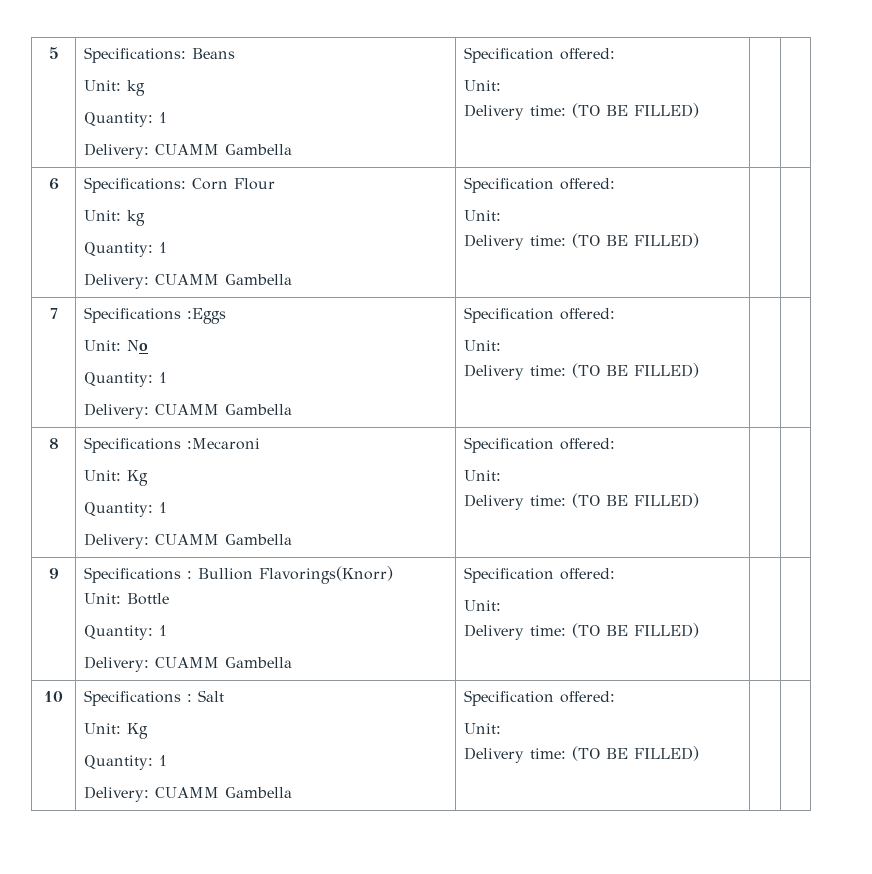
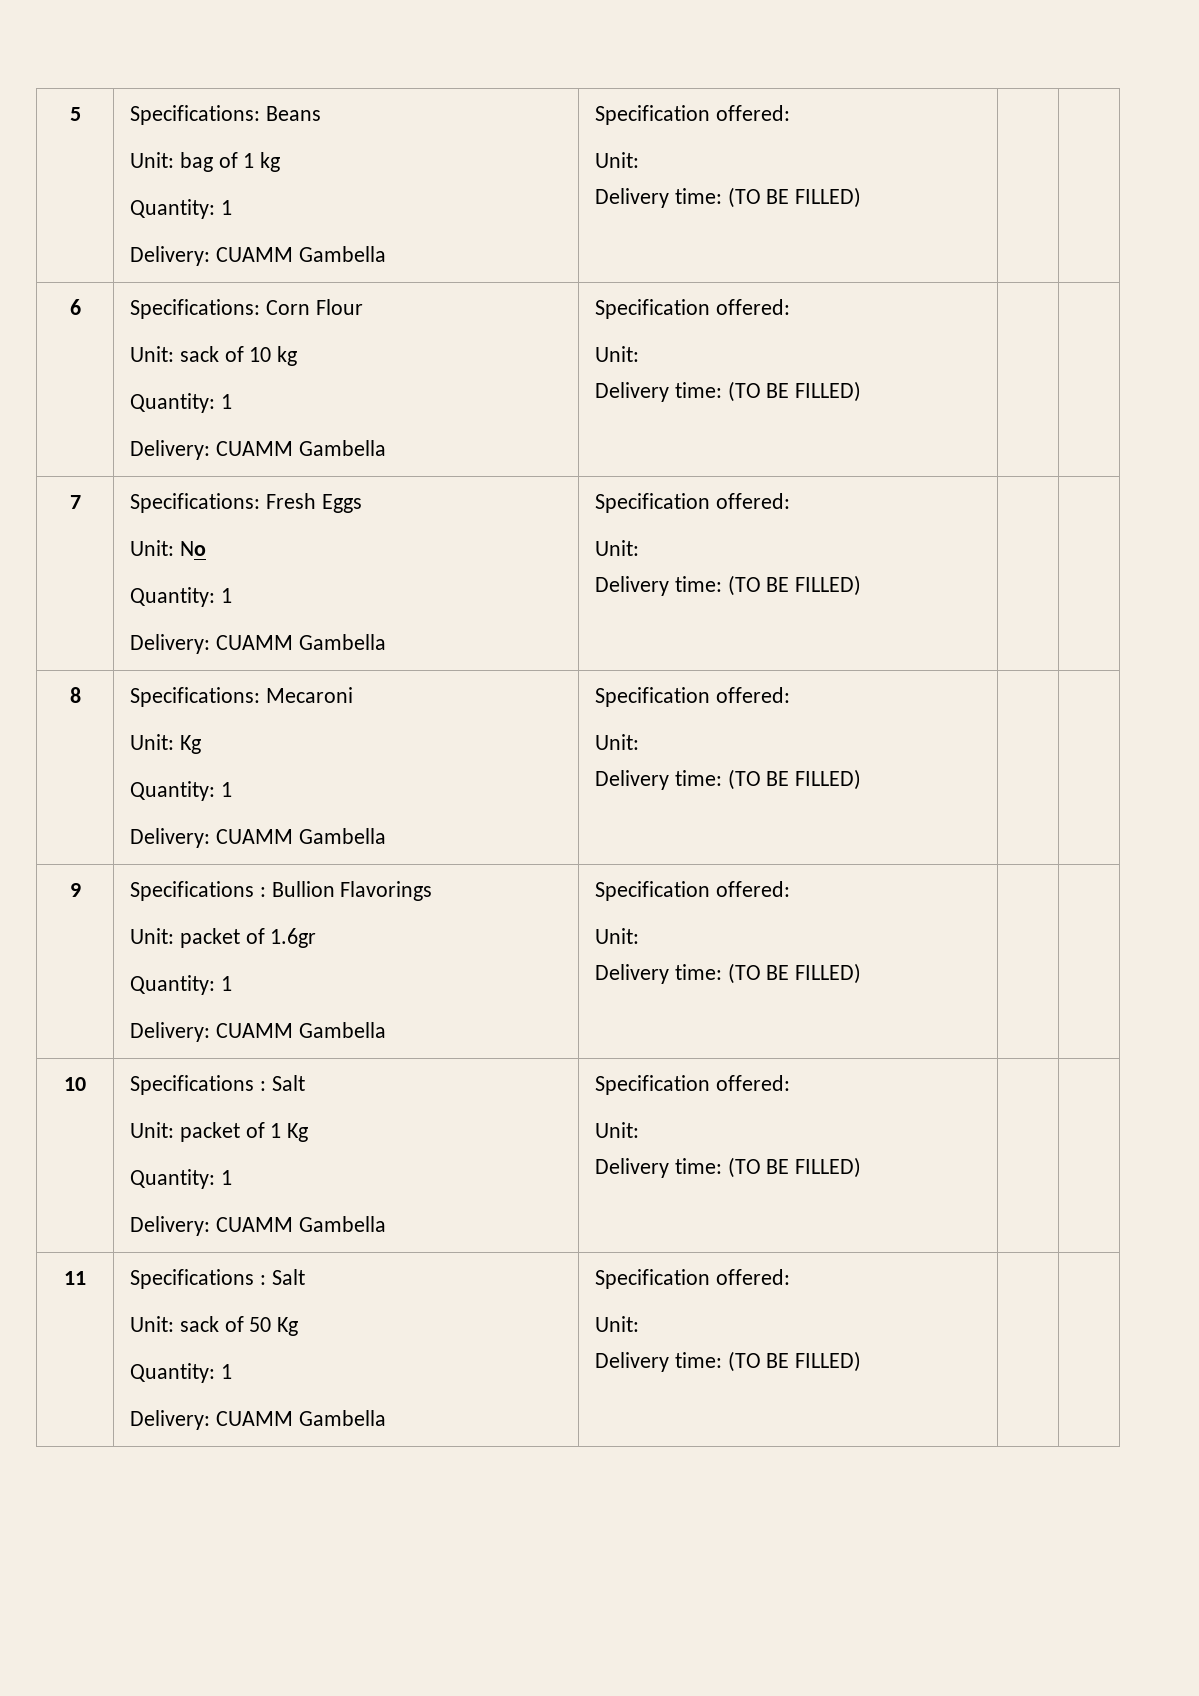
  5 | Specifications: Beans
- Unit: kg
+ Unit: bag of 1 kg
  6 | Specifications: Corn Flour
- Unit: kg
+ Unit: sack of 10 kg
- 7 | Specifications :Eggs
+ 7 | Specifications: Fresh Eggs
- 8 | Specifications :Mecaroni
+ 8 | Specifications: Mecaroni
- 9 | Specifications : Bullion Flavorings(Knorr)
- Unit: Bottle
+ 9 | Specifications : Bullion Flavorings
+ Unit: packet of 1.6gr
  10 | Specifications : Salt
- Unit: Kg
+ Unit: packet of 1 Kg
+ 11 | Specifications : Salt
+ Unit: sack of 50 Kg
+ Quantity: 1
+ Delivery: CUAMM Gambella | Specification offered:
+ Unit:
+ Delivery time: (TO BE FILLED) | |

